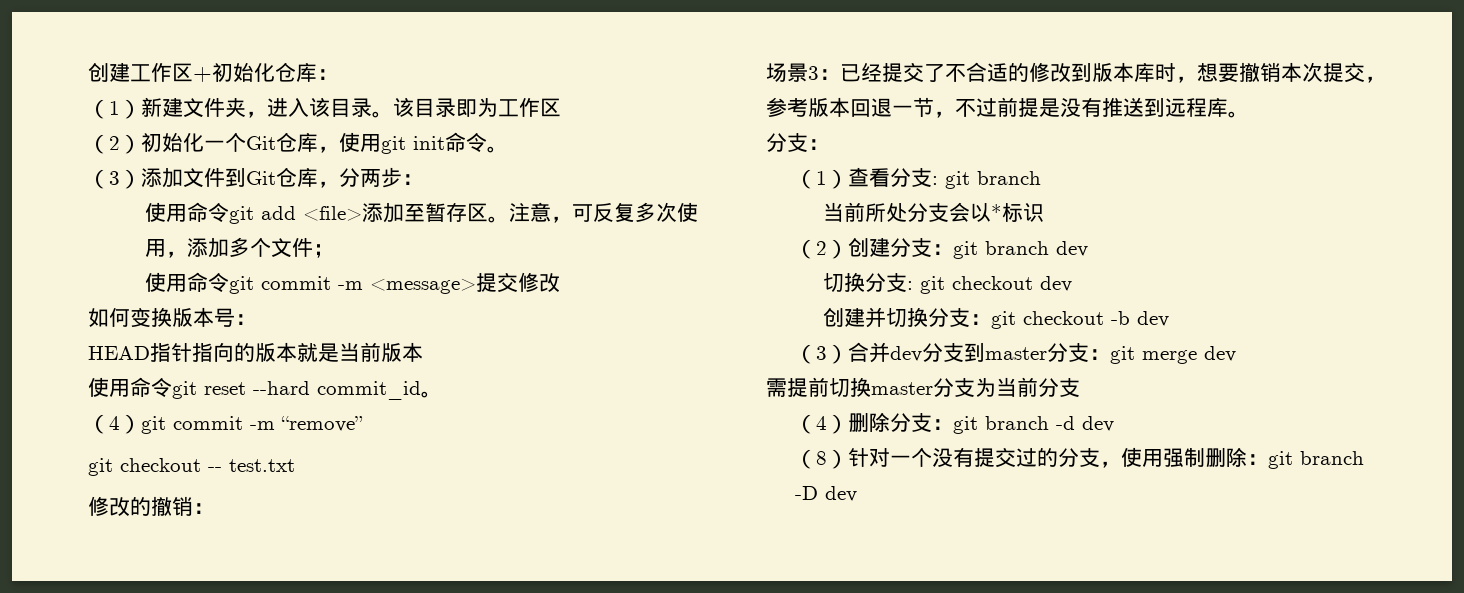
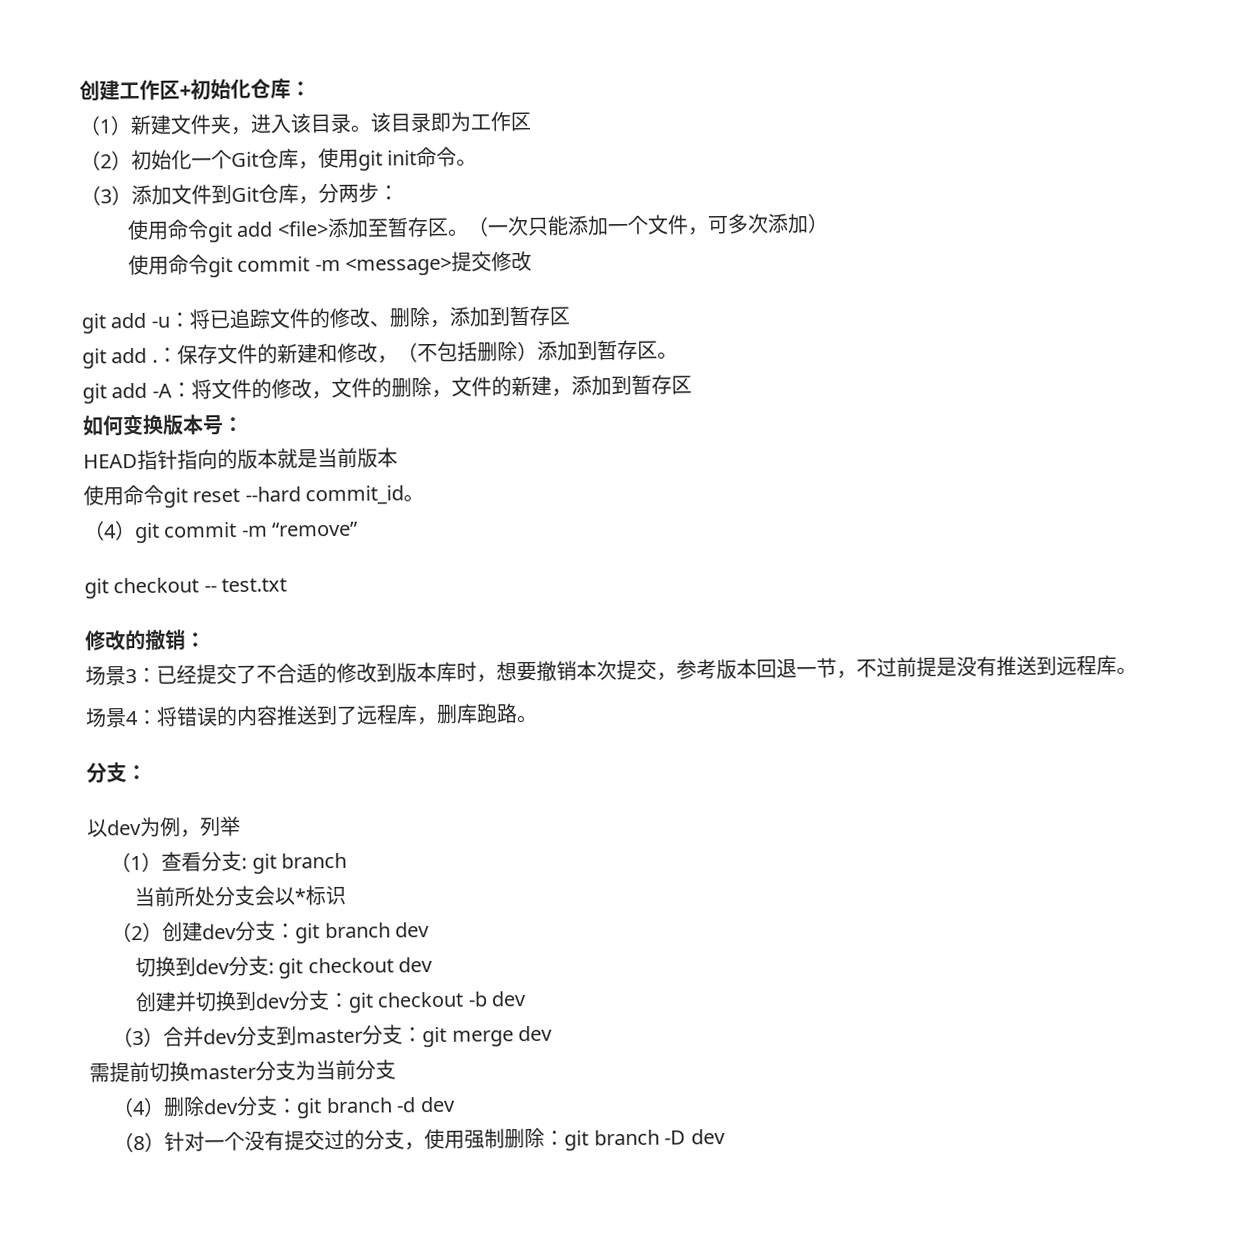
- 注意，可反复多次使用，添加多个文件；
+ （一次只能添加一个文件，可多次添加）
+ git add -u：将已追踪文件的修改、删除，添加到暂存区
+ git add .：保存文件的新建和修改，（不包括删除）添加到暂存区。
+ git add -A：将文件的修改，文件的删除，文件的新建，添加到暂存区
  场景3：已经提交了不合适的修改到版本库时，想要撤销本次提交，参考版本回退一节，不过前提是没有推送到远程库。
+ 场景4：将错误的内容推送到了远程库，删库跑路。
  分支：
+ 以dev为例，列举
- （2）创建分支：git branch dev
+ （2）创建dev分支：git branch dev
- 切换分支: git checkout dev
+ 切换到dev分支: git checkout dev
- 创建并切换分支：git checkout -b dev
+ 创建并切换到dev分支：git checkout -b dev
- （4）删除分支：git branch -d dev
+ （4）删除dev分支：git branch -d dev

